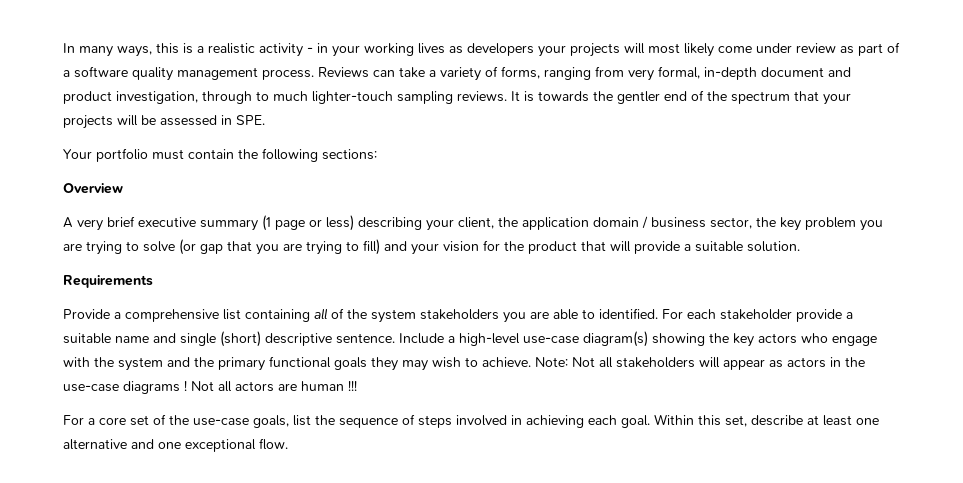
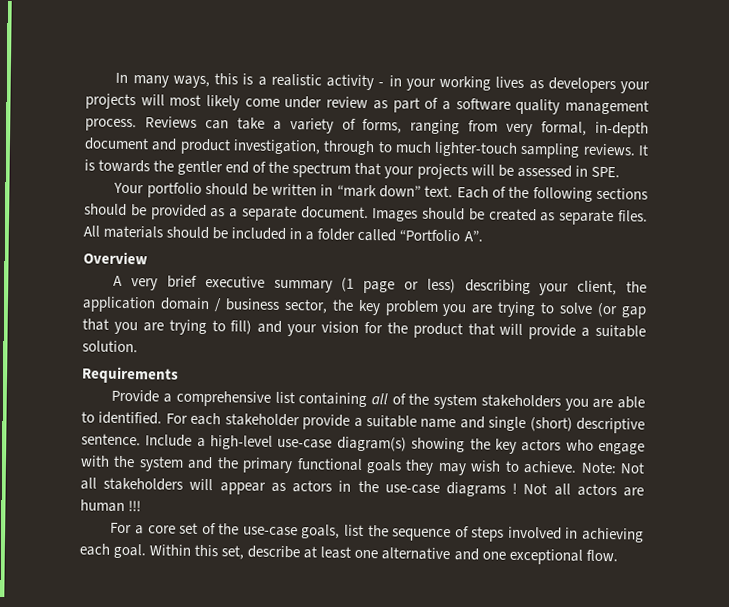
- Your portfolio must contain the following sections:
+ Your portfolio should be written in “mark down” text. Each of the following sections should be provided as a separate document. Images should be created as separate files. All materials should be included in a folder called “Portfolio A”.

